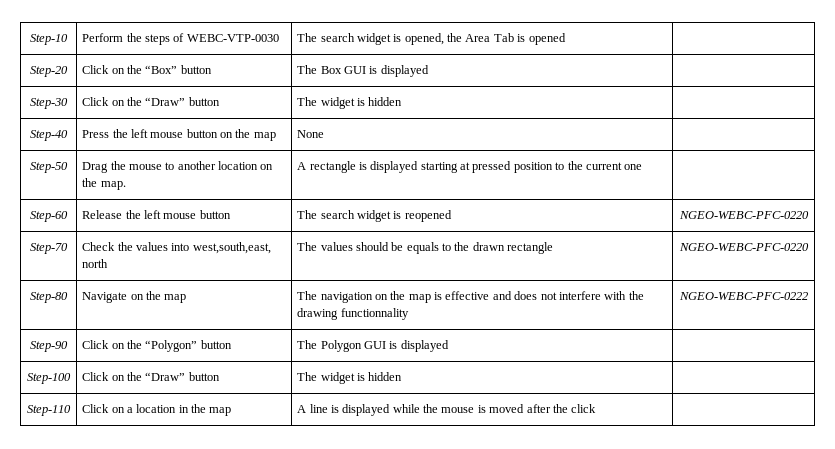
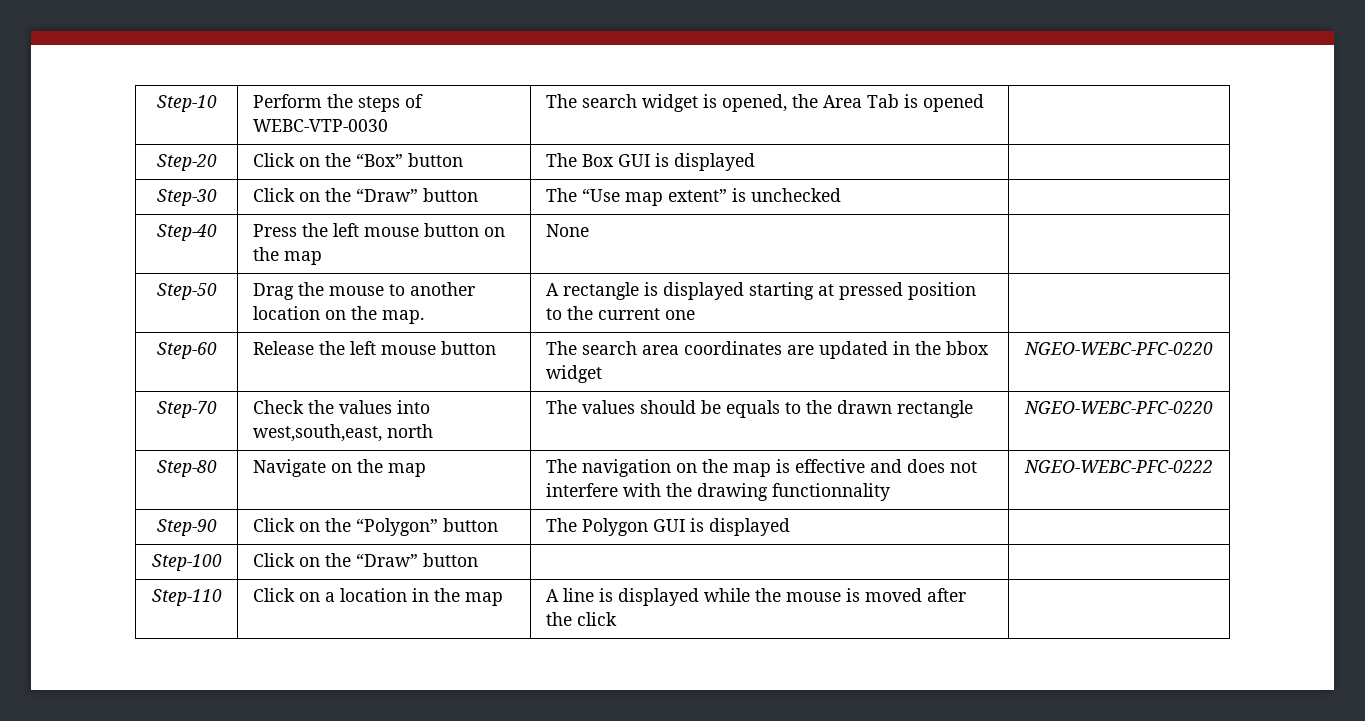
- Step-30 | Click on the “Draw” button | The widget is hidden |
+ Step-30 | Click on the “Draw” button | The “Use map extent” is unchecked |
- Step-60 | Release the left mouse button | The search widget is reopened | NGEO-WEBC-PFC-0220
+ Step-60 | Release the left mouse button | The search area coordinates are updated in the bbox widget | NGEO-WEBC-PFC-0220
- Step-100 | Click on the “Draw” button | The widget is hidden |
+ Step-100 | Click on the “Draw” button | |

